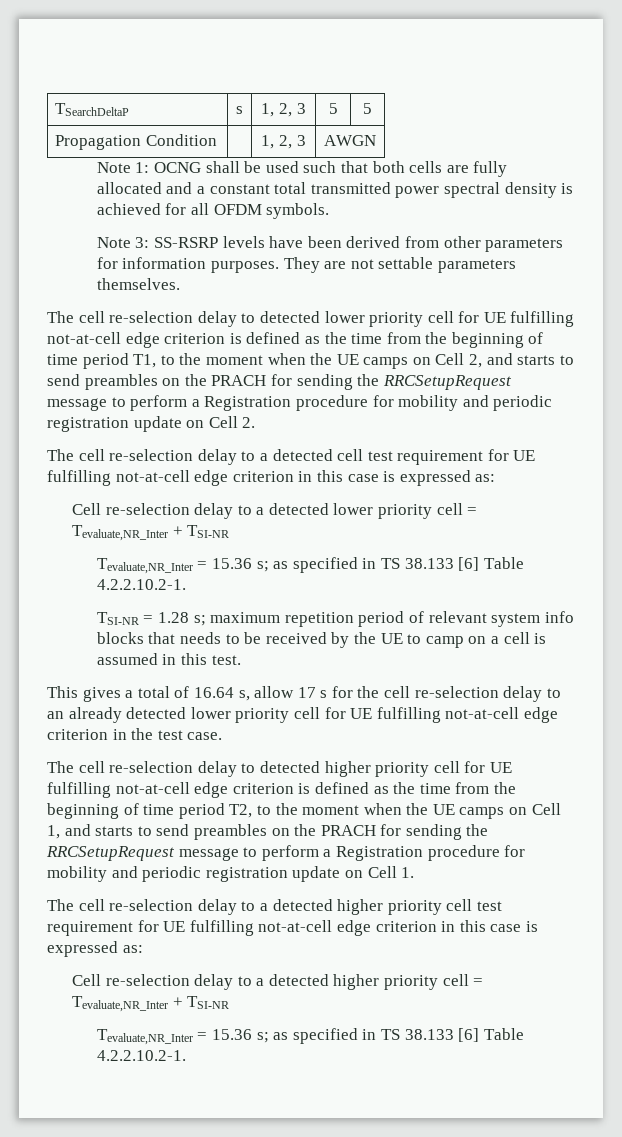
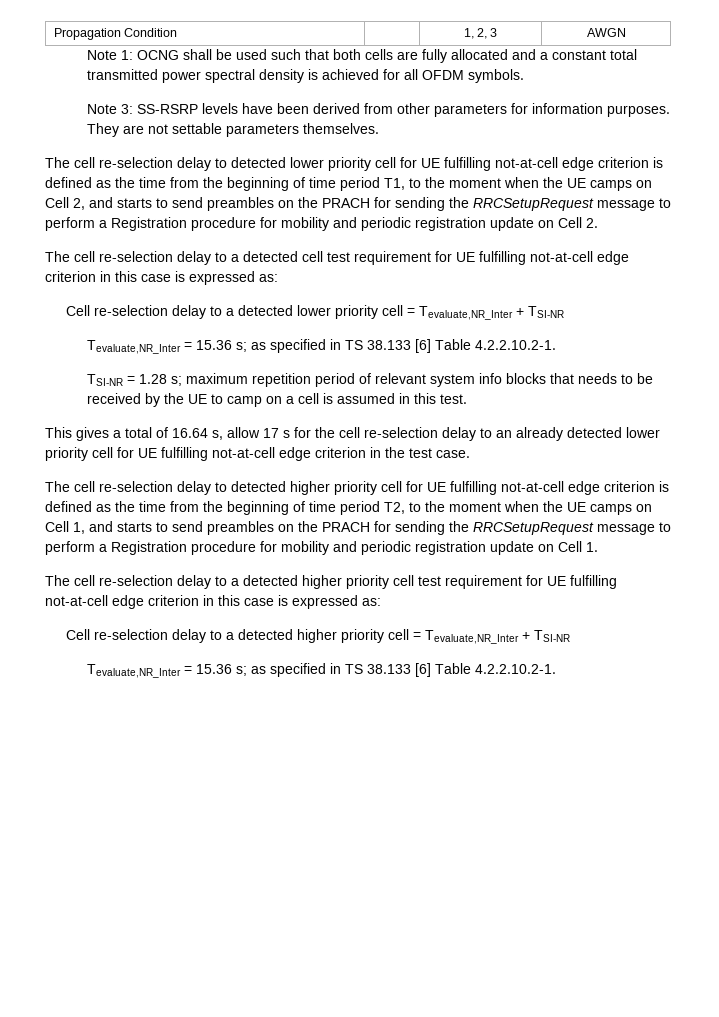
- TSearchDeltaP | s | 1, 2, 3 | 5 | 5

